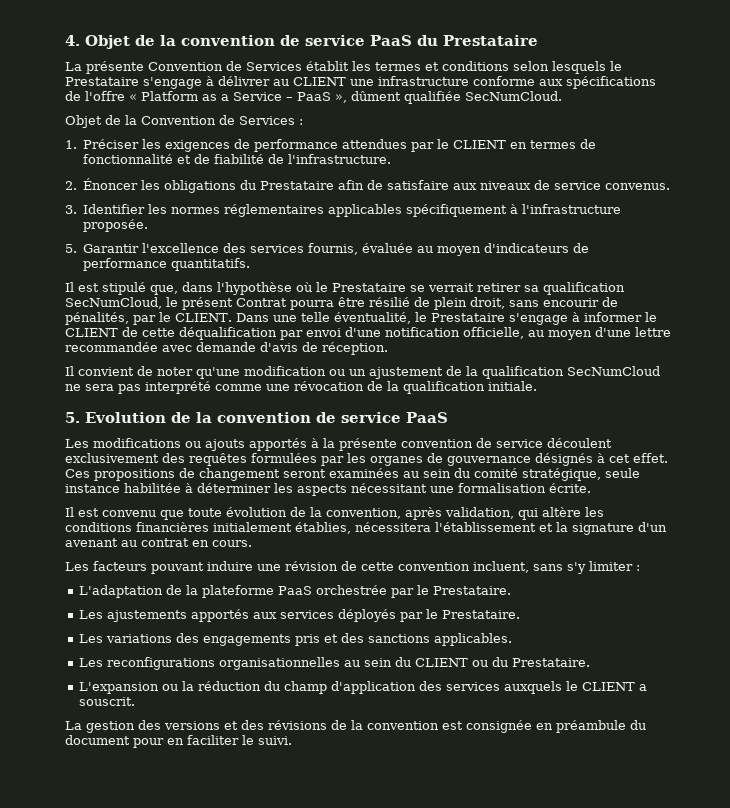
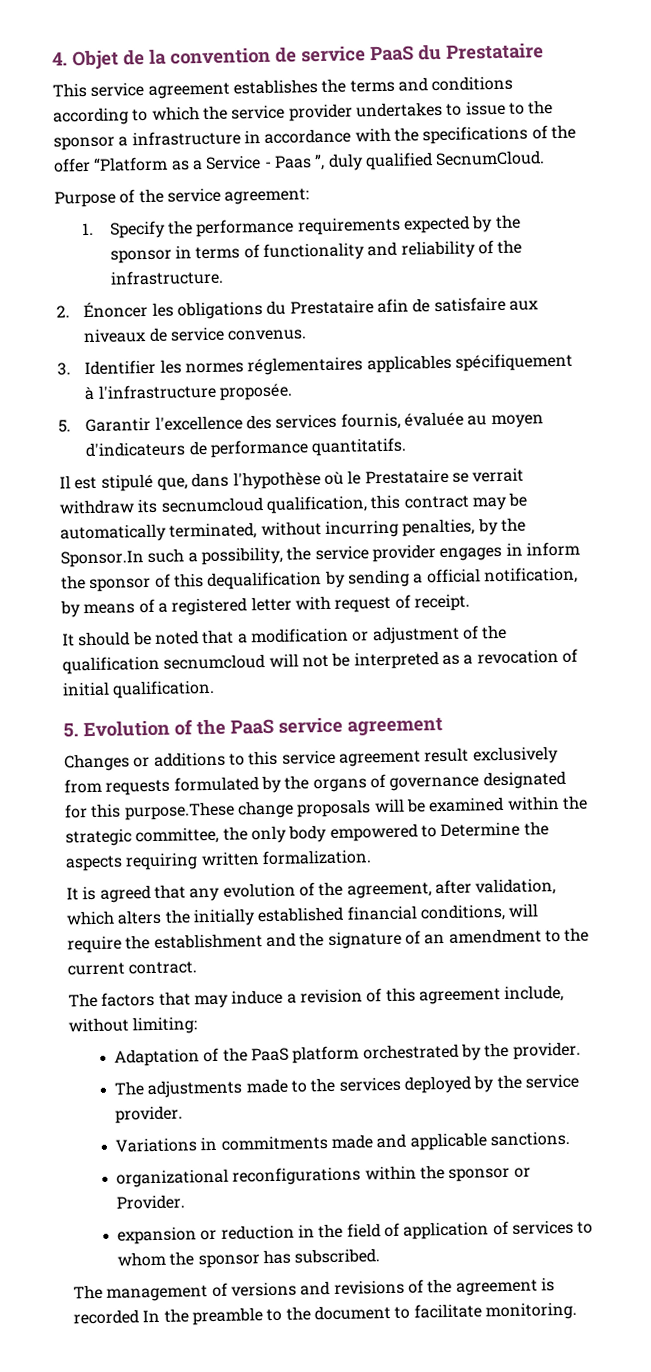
- La présente Convention de Services établit les termes et conditions selon lesquels le Prestataire s'engage à délivrer au CLIENT une infrastructure conforme aux spécifications de l'offre « Platform as a Service – PaaS », dûment qualifiée SecNumCloud.
- Objet de la Convention de Services :
- 1. Préciser les exigences de performance attendues par le CLIENT en termes de fonctionnalité et de fiabilité de l'infrastructure.
+ This service agreement establishes the terms and conditions according to which the service provider undertakes to issue to the sponsor a infrastructure in accordance with the specifications of the offer “Platform as a Service - Paas ”, duly qualified SecnumCloud.
+ Purpose of the service agreement:
+ 1. Specify the performance requirements expected by the sponsor in terms of functionality and reliability of the infrastructure.
- Il est stipulé que, dans l'hypothèse où le Prestataire se verrait retirer sa qualification SecNumCloud, le présent Contrat pourra être résilié de plein droit, sans encourir de pénalités, par le CLIENT. Dans une telle éventualité, le Prestataire s'engage à informer le CLIENT de cette déqualification par envoi d'une notification officielle, au moyen d'une lettre recommandée avec demande d'avis de réception.
- Il convient de noter qu'une modification ou un ajustement de la qualification SecNumCloud ne sera pas interprété comme une révocation de la qualification initiale.
- 5. Evolution de la convention de service PaaS
- Les modifications ou ajouts apportés à la présente convention de service découlent exclusivement des requêtes formulées par les organes de gouvernance désignés à cet effet. Ces propositions de changement seront examinées au sein du comité stratégique, seule instance habilitée à déterminer les aspects nécessitant une formalisation écrite.
- Il est convenu que toute évolution de la convention, après validation, qui altère les conditions financières initialement établies, nécessitera l'établissement et la signature d'un avenant au contrat en cours.
- Les facteurs pouvant induire une révision de cette convention incluent, sans s'y limiter :
- L'adaptation de la plateforme PaaS orchestrée par le Prestataire.
- Les ajustements apportés aux services déployés par le Prestataire.
- Les variations des engagements pris et des sanctions applicables.
- Les reconfigurations organisationnelles au sein du CLIENT ou du Prestataire.
- L'expansion ou la réduction du champ d'application des services auxquels le CLIENT a souscrit.
- La gestion des versions et des révisions de la convention est consignée en préambule du document pour en faciliter le suivi.
+ Il est stipulé que, dans l'hypothèse où le Prestataire se verrait withdraw its secnumcloud qualification, this contract may be automatically terminated, without incurring penalties, by the Sponsor.In such a possibility, the service provider engages in inform the sponsor of this dequalification by sending a official notification, by means of a registered letter with request of receipt.
+ It should be noted that a modification or adjustment of the qualification secnumcloud will not be interpreted as a revocation of initial qualification.
+ 5. Evolution of the PaaS service agreement
+ Changes or additions to this service agreement result exclusively from requests formulated by the organs of governance designated for this purpose.These change proposals will be examined within the strategic committee, the only body empowered to Determine the aspects requiring written formalization.
+ It is agreed that any evolution of the agreement, after validation, which alters the initially established financial conditions, will require the establishment and the signature of an amendment to the current contract.
+ The factors that may induce a revision of this agreement include, without limiting:
+ Adaptation of the PaaS platform orchestrated by the provider.
+ The adjustments made to the services deployed by the service provider.
+ Variations in commitments made and applicable sanctions.
+ organizational reconfigurations within the sponsor or Provider.
+ expansion or reduction in the field of application of services to whom the sponsor has subscribed.
+ The management of versions and revisions of the agreement is recorded In the preamble to the document to facilitate monitoring.

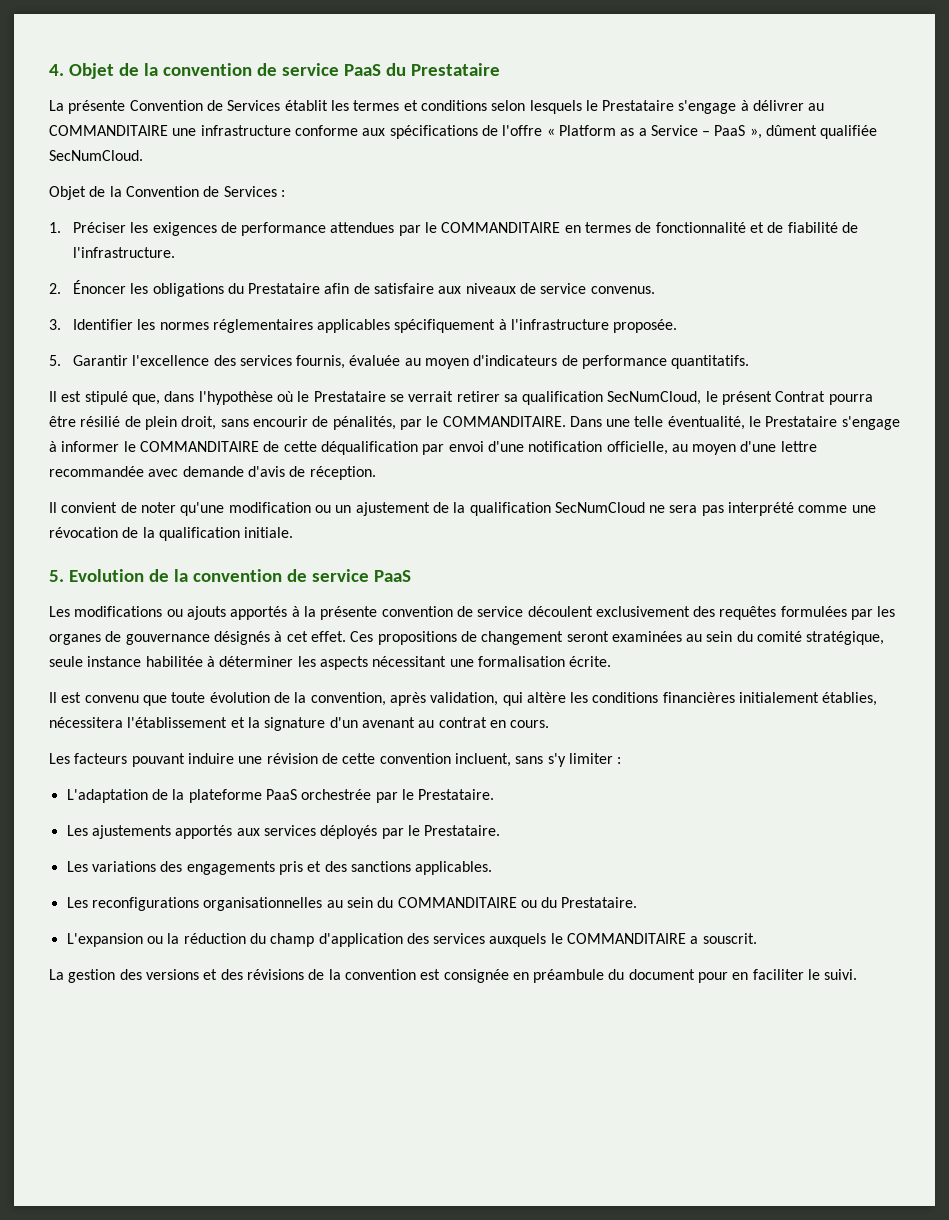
- This service agreement establishes the terms and conditions according to which the service provider undertakes to issue to the sponsor a infrastructure in accordance with the specifications of the offer “Platform as a Service - Paas ”, duly qualified SecnumCloud.
- Purpose of the service agreement:
- 1. Specify the performance requirements expected by the sponsor in terms of functionality and reliability of the infrastructure.
+ La présente Convention de Services établit les termes et conditions selon lesquels le Prestataire s'engage à délivrer au COMMANDITAIRE une infrastructure conforme aux spécifications de l'offre « Platform as a Service – PaaS », dûment qualifiée SecNumCloud.
+ Objet de la Convention de Services :
+ 1. Préciser les exigences de performance attendues par le COMMANDITAIRE en termes de fonctionnalité et de fiabilité de l'infrastructure.
- Il est stipulé que, dans l'hypothèse où le Prestataire se verrait withdraw its secnumcloud qualification, this contract may be automatically terminated, without incurring penalties, by the Sponsor.In such a possibility, the service provider engages in inform the sponsor of this dequalification by sending a official notification, by means of a registered letter with request of receipt.
- It should be noted that a modification or adjustment of the qualification secnumcloud will not be interpreted as a revocation of initial qualification.
- 5. Evolution of the PaaS service agreement
- Changes or additions to this service agreement result exclusively from requests formulated by the organs of governance designated for this purpose.These change proposals will be examined within the strategic committee, the only body empowered to Determine the aspects requiring written formalization.
- It is agreed that any evolution of the agreement, after validation, which alters the initially established financial conditions, will require the establishment and the signature of an amendment to the current contract.
- The factors that may induce a revision of this agreement include, without limiting:
- Adaptation of the PaaS platform orchestrated by the provider.
- The adjustments made to the services deployed by the service provider.
- Variations in commitments made and applicable sanctions.
- organizational reconfigurations within the sponsor or Provider.
- expansion or reduction in the field of application of services to whom the sponsor has subscribed.
- The management of versions and revisions of the agreement is recorded In the preamble to the document to facilitate monitoring.
+ Il est stipulé que, dans l'hypothèse où le Prestataire se verrait retirer sa qualification SecNumCloud, le présent Contrat pourra être résilié de plein droit, sans encourir de pénalités, par le COMMANDITAIRE. Dans une telle éventualité, le Prestataire s'engage à informer le COMMANDITAIRE de cette déqualification par envoi d'une notification officielle, au moyen d'une lettre recommandée avec demande d'avis de réception.
+ Il convient de noter qu'une modification ou un ajustement de la qualification SecNumCloud ne sera pas interprété comme une révocation de la qualification initiale.
+ 5. Evolution de la convention de service PaaS
+ Les modifications ou ajouts apportés à la présente convention de service découlent exclusivement des requêtes formulées par les organes de gouvernance désignés à cet effet. Ces propositions de changement seront examinées au sein du comité stratégique, seule instance habilitée à déterminer les aspects nécessitant une formalisation écrite.
+ Il est convenu que toute évolution de la convention, après validation, qui altère les conditions financières initialement établies, nécessitera l'établissement et la signature d'un avenant au contrat en cours.
+ Les facteurs pouvant induire une révision de cette convention incluent, sans s'y limiter :
+ L'adaptation de la plateforme PaaS orchestrée par le Prestataire.
+ Les ajustements apportés aux services déployés par le Prestataire.
+ Les variations des engagements pris et des sanctions applicables.
+ Les reconfigurations organisationnelles au sein du COMMANDITAIRE ou du Prestataire.
+ L'expansion ou la réduction du champ d'application des services auxquels le COMMANDITAIRE a souscrit.
+ La gestion des versions et des révisions de la convention est consignée en préambule du document pour en faciliter le suivi.

